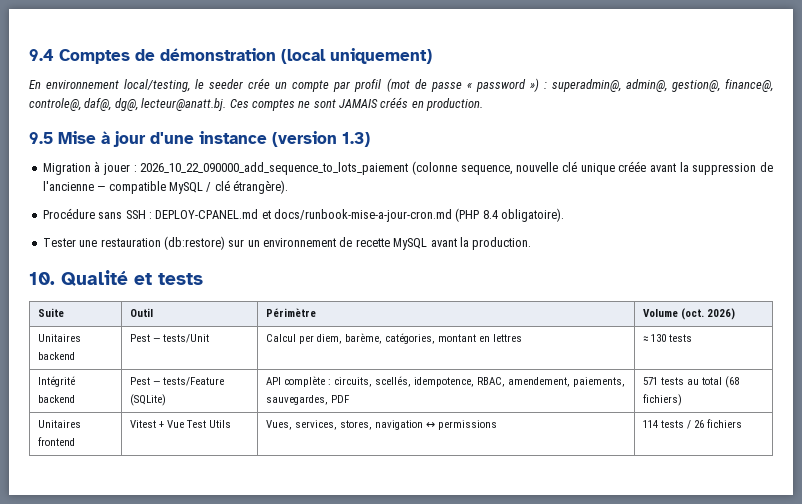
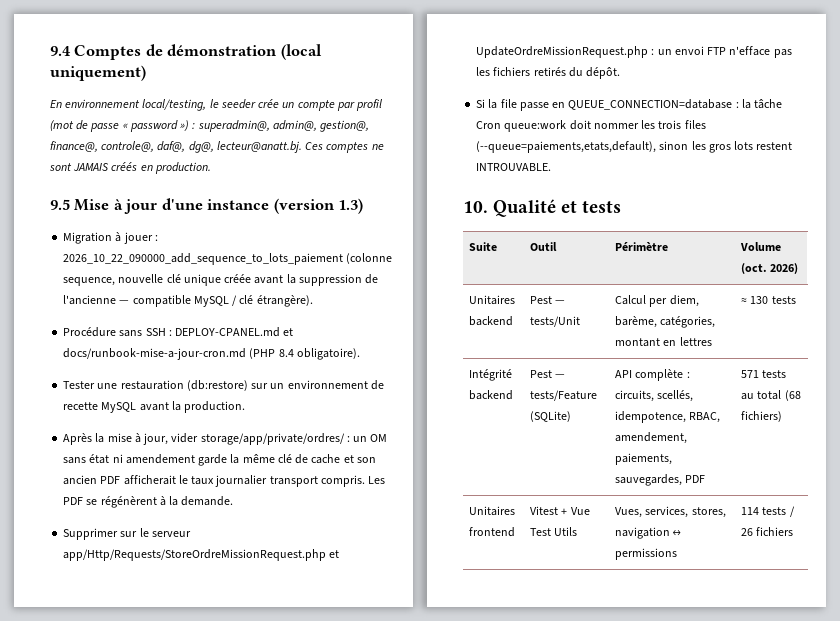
+ Après la mise à jour, vider storage/app/private/ordres/ : un OM sans état ni amendement garde la même clé de cache et son ancien PDF afficherait le taux journalier transport compris. Les PDF se régénèrent à la demande.
+ Supprimer sur le serveur app/Http/Requests/StoreOrdreMissionRequest.php et UpdateOrdreMissionRequest.php : un envoi FTP n'efface pas les fichiers retirés du dépôt.
+ Si la file passe en QUEUE_CONNECTION=database : la tâche Cron queue:work doit nommer les trois files (--queue=paiements,etats,default), sinon les gros lots restent INTROUVABLE.

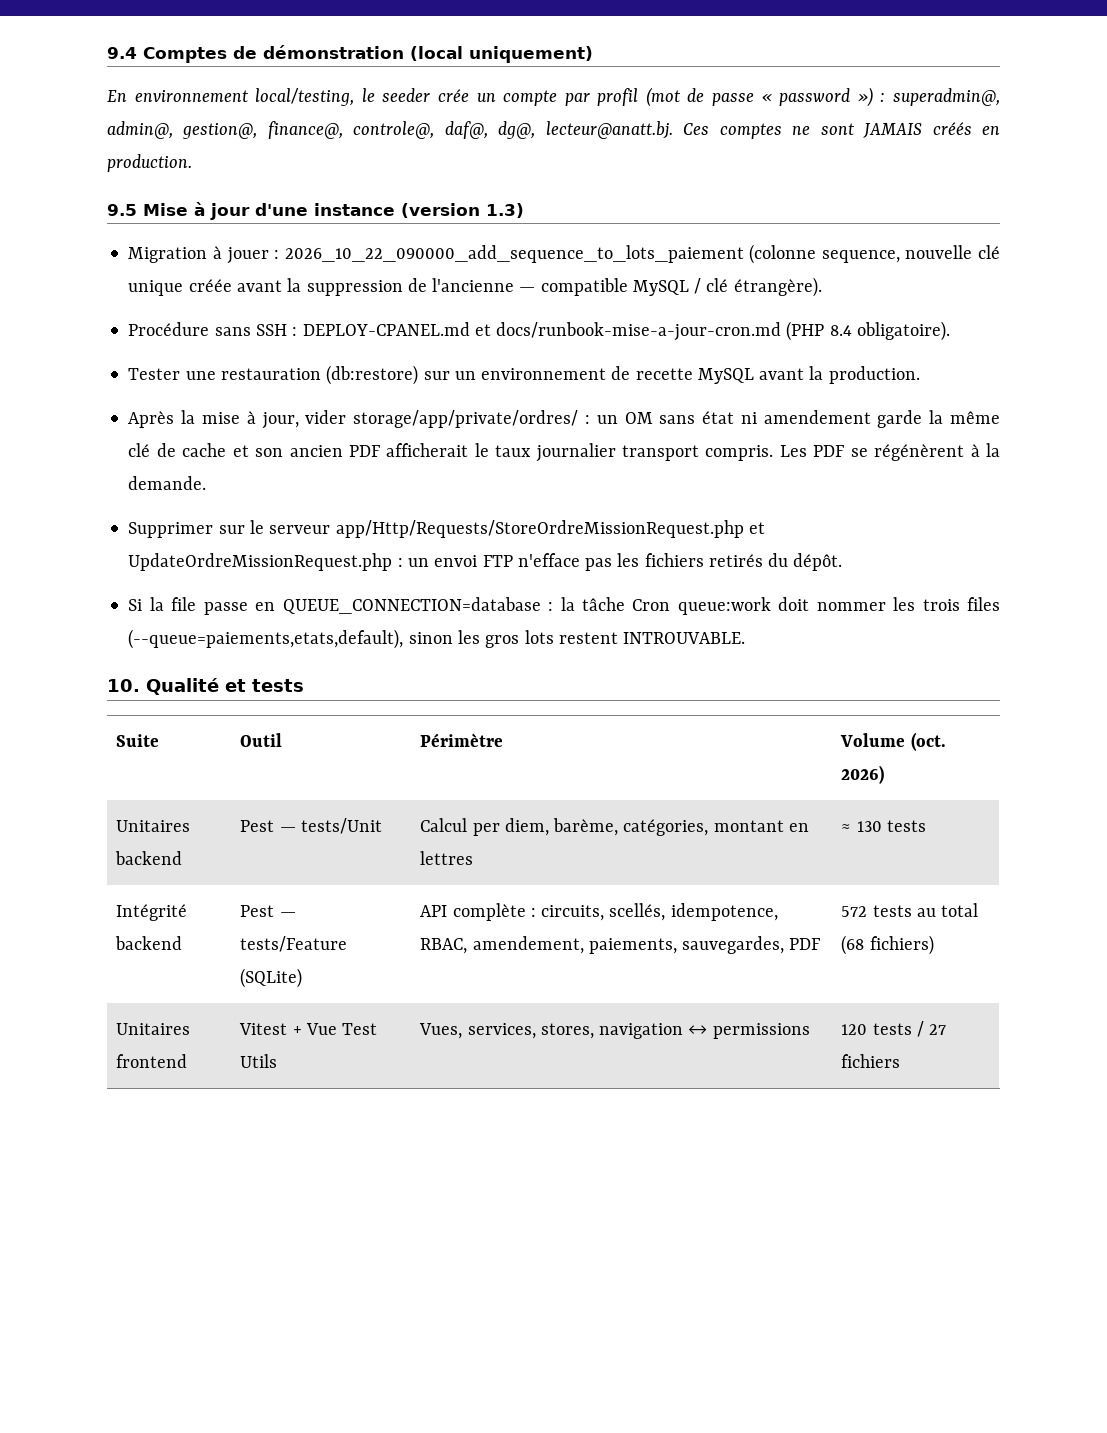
- Intégrité backend | Pest — tests/Feature (SQLite) | API complète : circuits, scellés, idempotence, RBAC, amendement, paiements, sauvegardes, PDF | 571 tests au total (68 fichiers)
+ Intégrité backend | Pest — tests/Feature (SQLite) | API complète : circuits, scellés, idempotence, RBAC, amendement, paiements, sauvegardes, PDF | 572 tests au total (68 fichiers)
- Unitaires frontend | Vitest + Vue Test Utils | Vues, services, stores, navigation ↔ permissions | 114 tests / 26 fichiers
+ Unitaires frontend | Vitest + Vue Test Utils | Vues, services, stores, navigation ↔ permissions | 120 tests / 27 fichiers

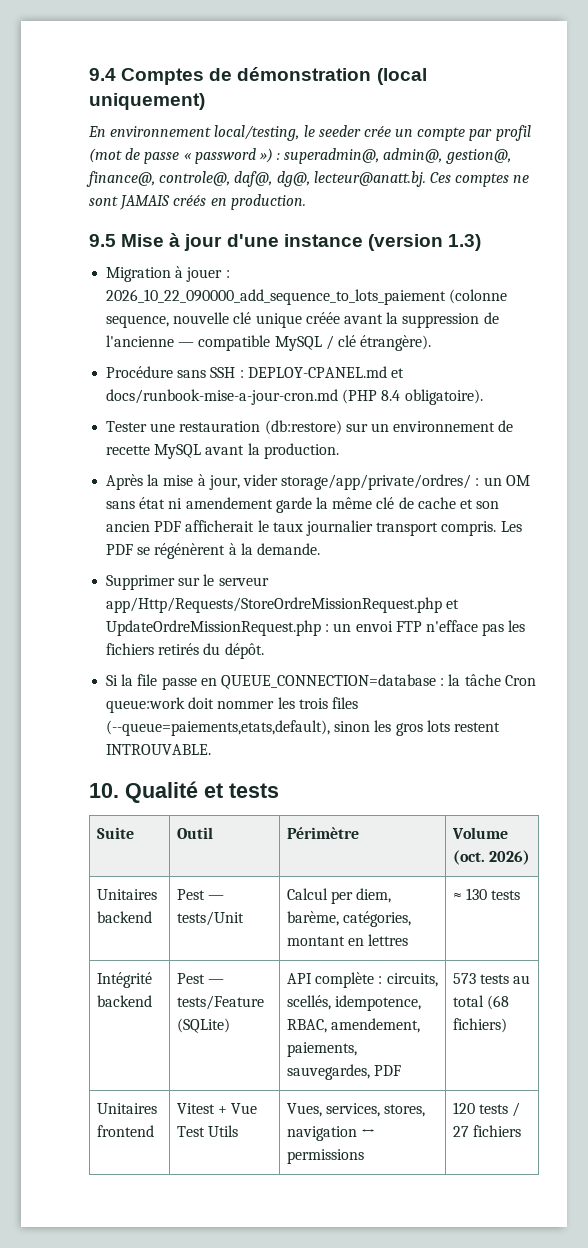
- Intégrité backend | Pest — tests/Feature (SQLite) | API complète : circuits, scellés, idempotence, RBAC, amendement, paiements, sauvegardes, PDF | 572 tests au total (68 fichiers)
+ Intégrité backend | Pest — tests/Feature (SQLite) | API complète : circuits, scellés, idempotence, RBAC, amendement, paiements, sauvegardes, PDF | 573 tests au total (68 fichiers)

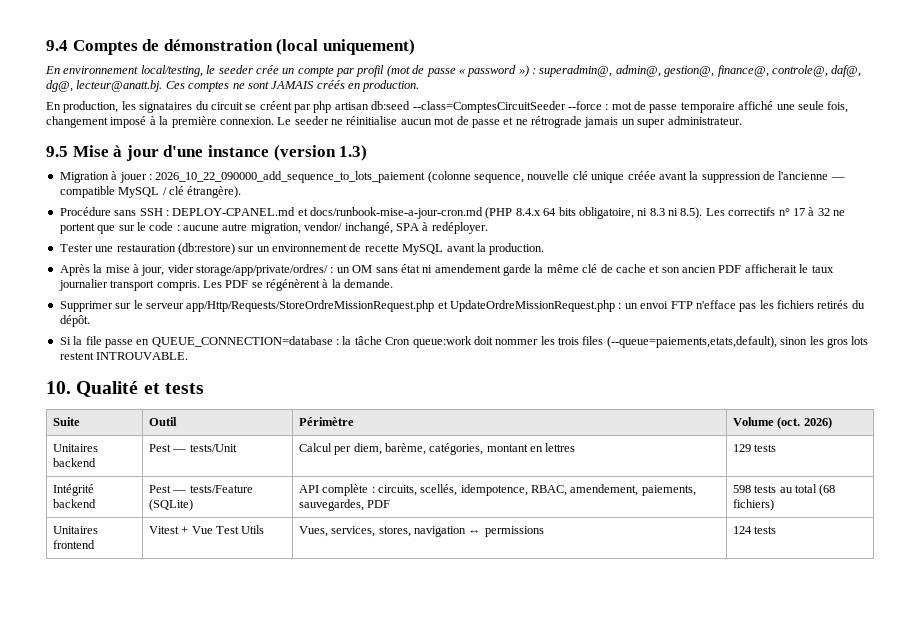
+ En production, les signataires du circuit se créent par php artisan db:seed --class=ComptesCircuitSeeder --force : mot de passe temporaire affiché une seule fois, changement imposé à la première connexion. Le seeder ne réinitialise aucun mot de passe et ne rétrograde jamais un super administrateur.
- Procédure sans SSH : DEPLOY-CPANEL.md et docs/runbook-mise-a-jour-cron.md (PHP 8.4 obligatoire).
+ Procédure sans SSH : DEPLOY-CPANEL.md et docs/runbook-mise-a-jour-cron.md (PHP 8.4.x 64 bits obligatoire, ni 8.3 ni 8.5). Les correctifs n° 17 à 32 ne portent que sur le code : aucune autre migration, vendor/ inchangé, SPA à redéployer.
- Unitaires backend | Pest — tests/Unit | Calcul per diem, barème, catégories, montant en lettres | ≈ 130 tests
+ Unitaires backend | Pest — tests/Unit | Calcul per diem, barème, catégories, montant en lettres | 129 tests
- Intégrité backend | Pest — tests/Feature (SQLite) | API complète : circuits, scellés, idempotence, RBAC, amendement, paiements, sauvegardes, PDF | 573 tests au total (68 fichiers)
+ Intégrité backend | Pest — tests/Feature (SQLite) | API complète : circuits, scellés, idempotence, RBAC, amendement, paiements, sauvegardes, PDF | 598 tests au total (68 fichiers)
- Unitaires frontend | Vitest + Vue Test Utils | Vues, services, stores, navigation ↔ permissions | 120 tests / 27 fichiers
+ Unitaires frontend | Vitest + Vue Test Utils | Vues, services, stores, navigation ↔ permissions | 124 tests

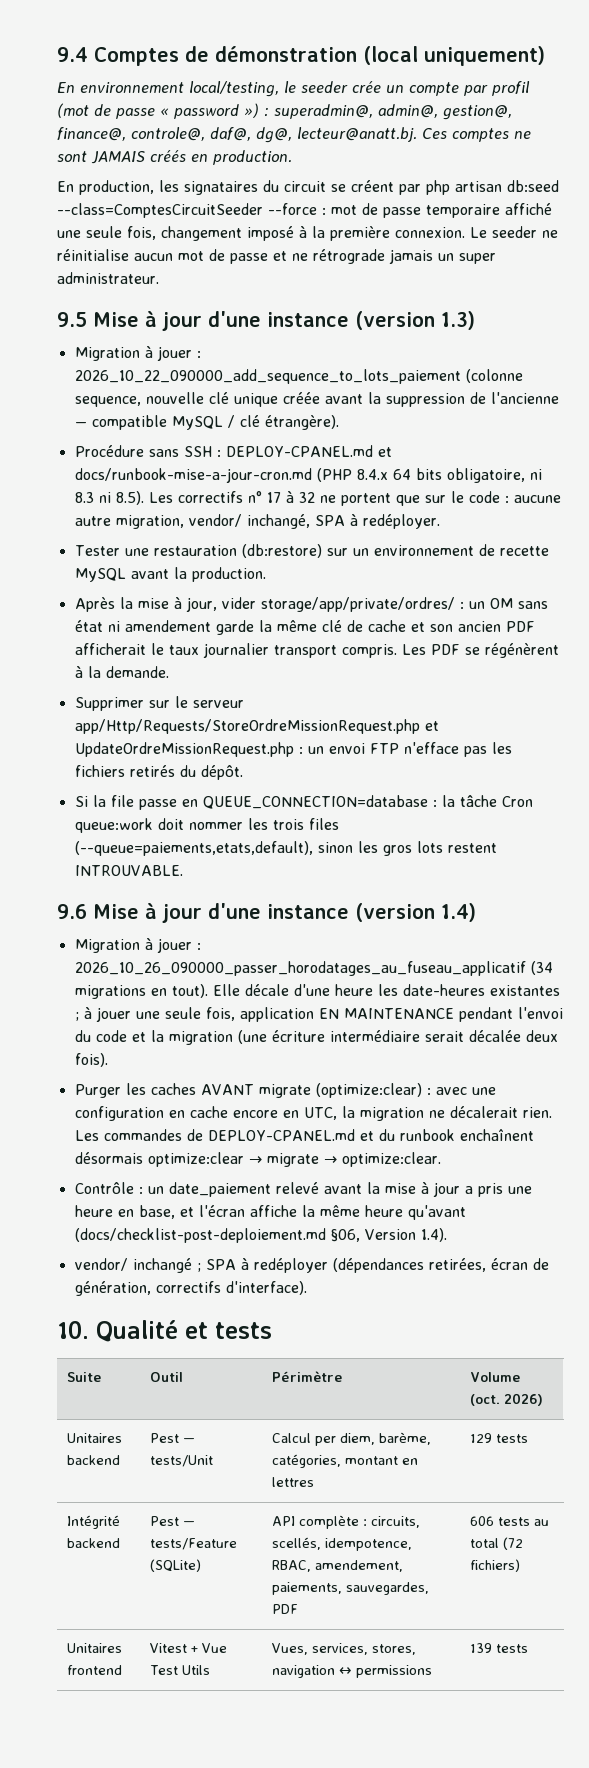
+ 9.6 Mise à jour d'une instance (version 1.4)
+ Migration à jouer : 2026_10_26_090000_passer_horodatages_au_fuseau_applicatif (34 migrations en tout). Elle décale d'une heure les date-heures existantes ; à jouer une seule fois, application EN MAINTENANCE pendant l'envoi du code et la migration (une écriture intermédiaire serait décalée deux fois).
+ Purger les caches AVANT migrate (optimize:clear) : avec une configuration en cache encore en UTC, la migration ne décalerait rien. Les commandes de DEPLOY-CPANEL.md et du runbook enchaînent désormais optimize:clear → migrate → optimize:clear.
+ Contrôle : un date_paiement relevé avant la mise à jour a pris une heure en base, et l'écran affiche la même heure qu'avant (docs/checklist-post-deploiement.md §06, Version 1.4).
+ vendor/ inchangé ; SPA à redéployer (dépendances retirées, écran de génération, correctifs d'interface).
- Intégrité backend | Pest — tests/Feature (SQLite) | API complète : circuits, scellés, idempotence, RBAC, amendement, paiements, sauvegardes, PDF | 598 tests au total (68 fichiers)
+ Intégrité backend | Pest — tests/Feature (SQLite) | API complète : circuits, scellés, idempotence, RBAC, amendement, paiements, sauvegardes, PDF | 606 tests au total (72 fichiers)
- Unitaires frontend | Vitest + Vue Test Utils | Vues, services, stores, navigation ↔ permissions | 124 tests
+ Unitaires frontend | Vitest + Vue Test Utils | Vues, services, stores, navigation ↔ permissions | 139 tests

